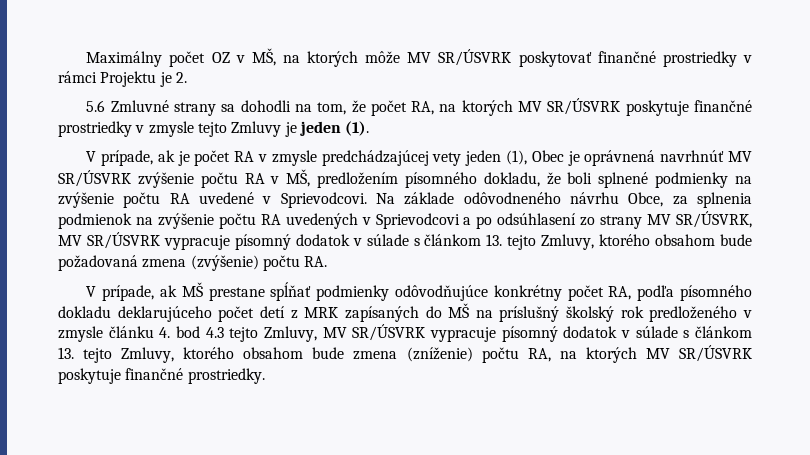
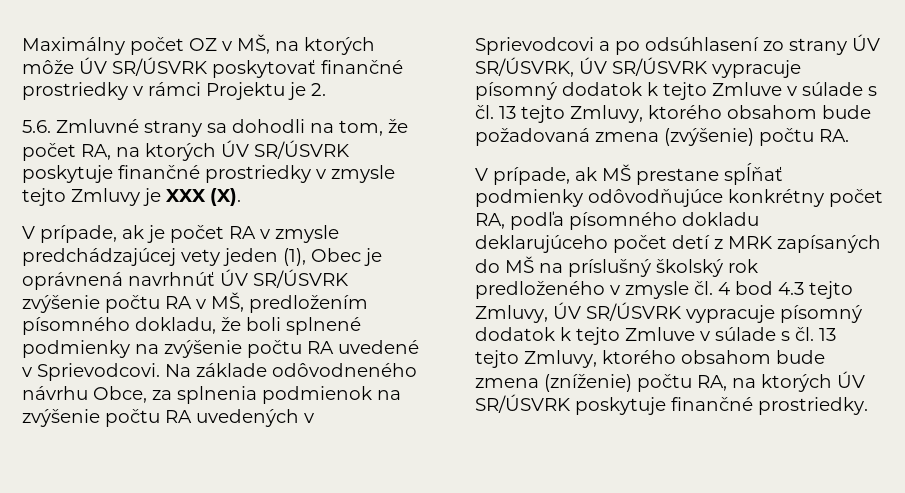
- Maximálny počet OZ v MŠ, na ktorých môže MV SR/ÚSVRK poskytovať finančné prostriedky v rámci Projektu je 2.
+ Maximálny počet OZ v MŠ, na ktorých môže ÚV SR/ÚSVRK poskytovať finančné prostriedky v rámci Projektu je 2.
- 5.6 Zmluvné strany sa dohodli na tom, že počet RA, na ktorých MV SR/ÚSVRK poskytuje finančné prostriedky v zmysle tejto Zmluvy je jeden (1).
+ 5.6. Zmluvné strany sa dohodli na tom, že počet RA, na ktorých ÚV SR/ÚSVRK poskytuje finančné prostriedky v zmysle tejto Zmluvy je XXX (X).
- V prípade, ak je počet RA v zmysle predchádzajúcej vety jeden (1), Obec je oprávnená navrhnúť MV SR/ÚSVRK zvýšenie počtu RA v MŠ, predložením písomného dokladu, že boli splnené podmienky na zvýšenie počtu RA uvedené v Sprievodcovi.
+ V prípade, ak je počet RA v zmysle predchádzajúcej vety jeden (1), Obec je oprávnená navrhnúť ÚV SR/ÚSVRK zvýšenie počtu RA v MŠ, predložením písomného dokladu, že boli splnené podmienky na zvýšenie počtu RA uvedené v Sprievodcovi.
- Na základe odôvodneného návrhu Obce, za splnenia podmienok na zvýšenie počtu RA uvedených v Sprievodcovi a po odsúhlasení zo strany MV SR/ÚSVRK, MV SR/ÚSVRK vypracuje písomný dodatok v súlade s článkom 13. tejto Zmluvy, ktorého obsahom bude požadovaná zmena (zvýšenie) počtu RA.
+ Na základe odôvodneného návrhu Obce, za splnenia podmienok na zvýšenie počtu RA uvedených v Sprievodcovi a po odsúhlasení zo strany ÚV SR/ÚSVRK, ÚV SR/ÚSVRK vypracuje písomný dodatok k tejto Zmluve v súlade s čl. 13 tejto Zmluvy, ktorého obsahom bude požadovaná zmena (zvýšenie) počtu RA.
- V prípade, ak MŠ prestane spĺňať podmienky odôvodňujúce konkrétny počet RA, podľa písomného dokladu deklarujúceho počet detí z MRK zapísaných do MŠ na príslušný školský rok predloženého v zmysle článku 4. bod 4.3 tejto Zmluvy, MV SR/ÚSVRK vypracuje písomný dodatok v súlade s článkom 13. tejto Zmluvy, ktorého obsahom bude zmena (zníženie) počtu RA, na ktorých MV SR/ÚSVRK poskytuje finančné prostriedky.
+ V prípade, ak MŠ prestane spĺňať podmienky odôvodňujúce konkrétny počet RA, podľa písomného dokladu deklarujúceho počet detí z MRK zapísaných do MŠ na príslušný školský rok predloženého v zmysle čl. 4 bod 4.3 tejto Zmluvy, ÚV SR/ÚSVRK vypracuje písomný dodatok k tejto Zmluve v súlade s čl. 13 tejto Zmluvy, ktorého obsahom bude zmena (zníženie) počtu RA, na ktorých ÚV SR/ÚSVRK poskytuje finančné prostriedky.

